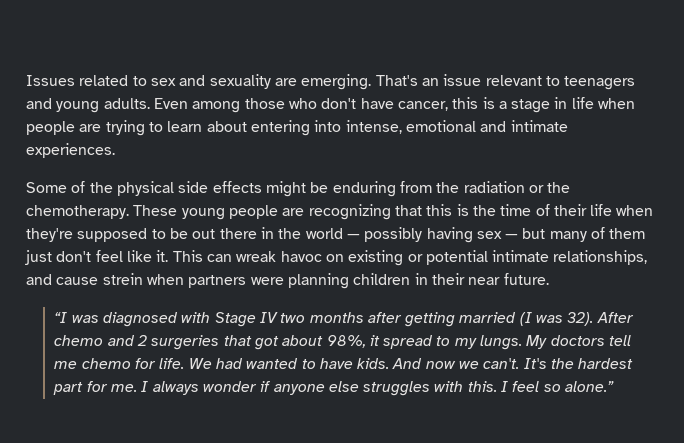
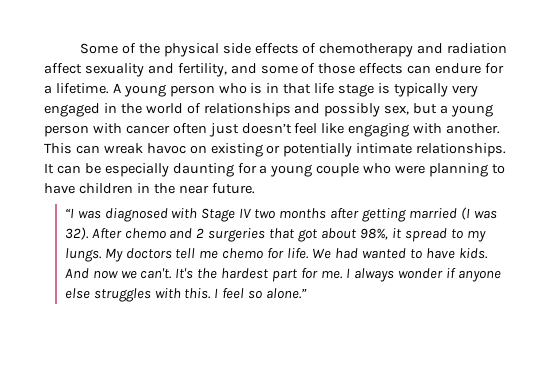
- Issues related to sex and sexuality are emerging. That's an issue relevant to teenagers and young adults. Even among those who don't have cancer, this is a stage in life when people are trying to learn about entering into intense, emotional and intimate experiences.
- Some of the physical side effects might be enduring from the radiation or the chemotherapy. These young people are recognizing that this is the time of their life when they're supposed to be out there in the world — possibly having sex — but many of them just don't feel like it.
+ Some of the physical side effects of chemotherapy and radiation affect sexuality and fertility, and some of those effects can endure for a lifetime. A young person who is in that life stage is typically very engaged in the world of relationships and possibly sex, but a young person with cancer often just doesn’t feel like engaging with another.
- This can wreak havoc on existing or potential intimate relationships, and cause strein when partners were planning children in their near future.
+ This can wreak havoc on existing or potentially intimate relationships. It can be especially daunting for a young couple who were planning to have children in the near future.

